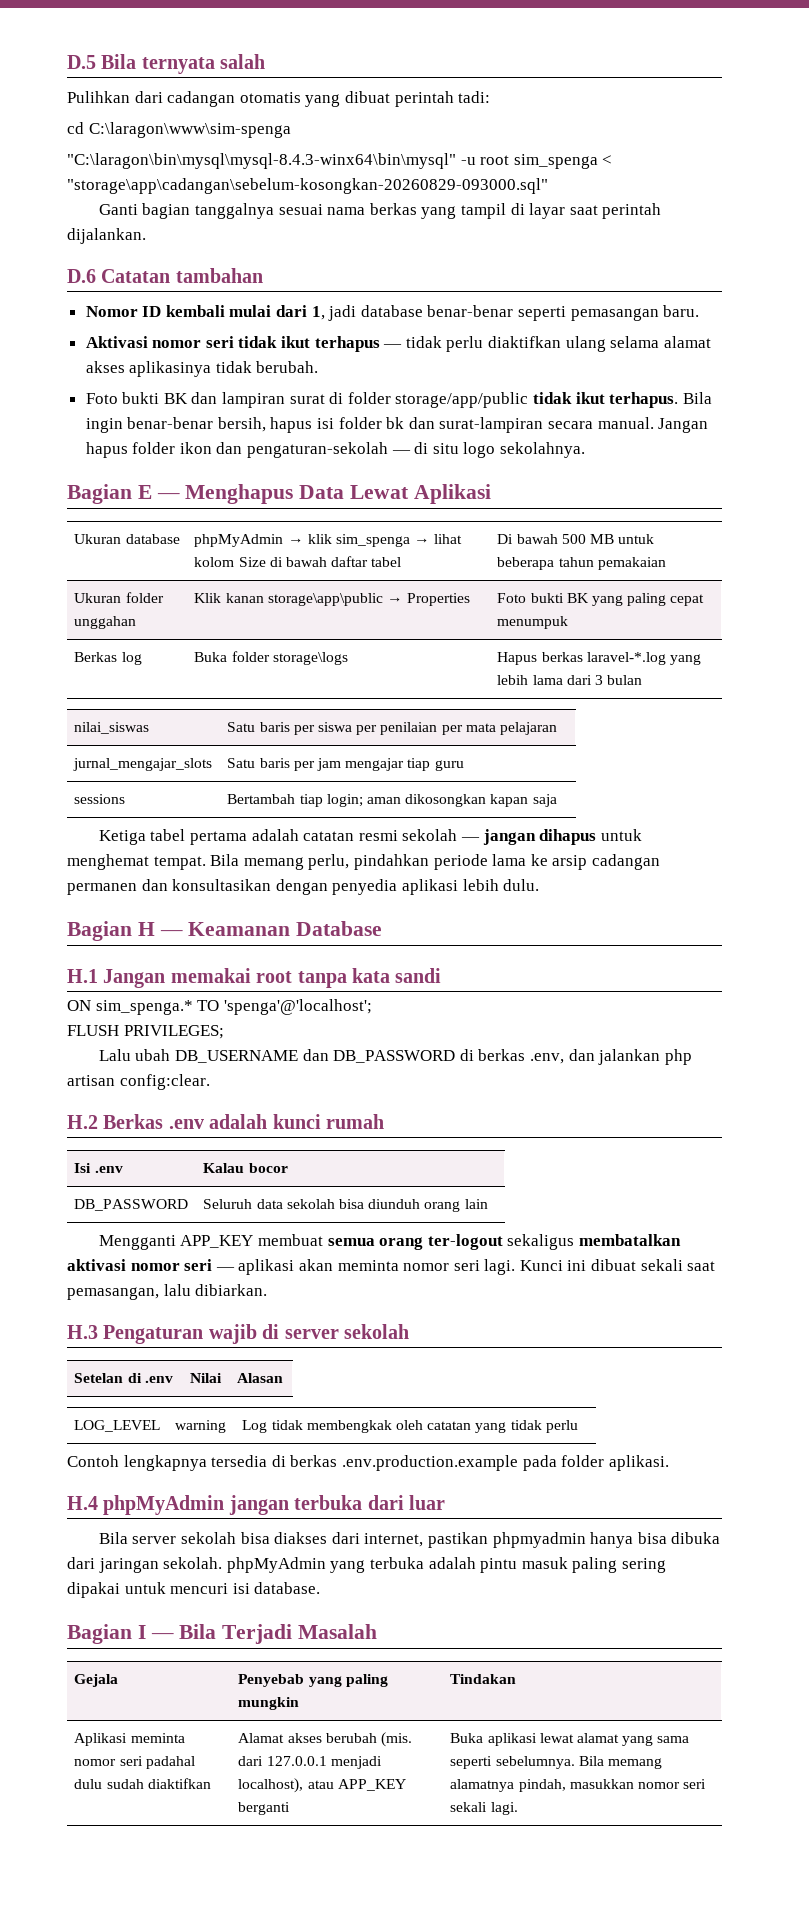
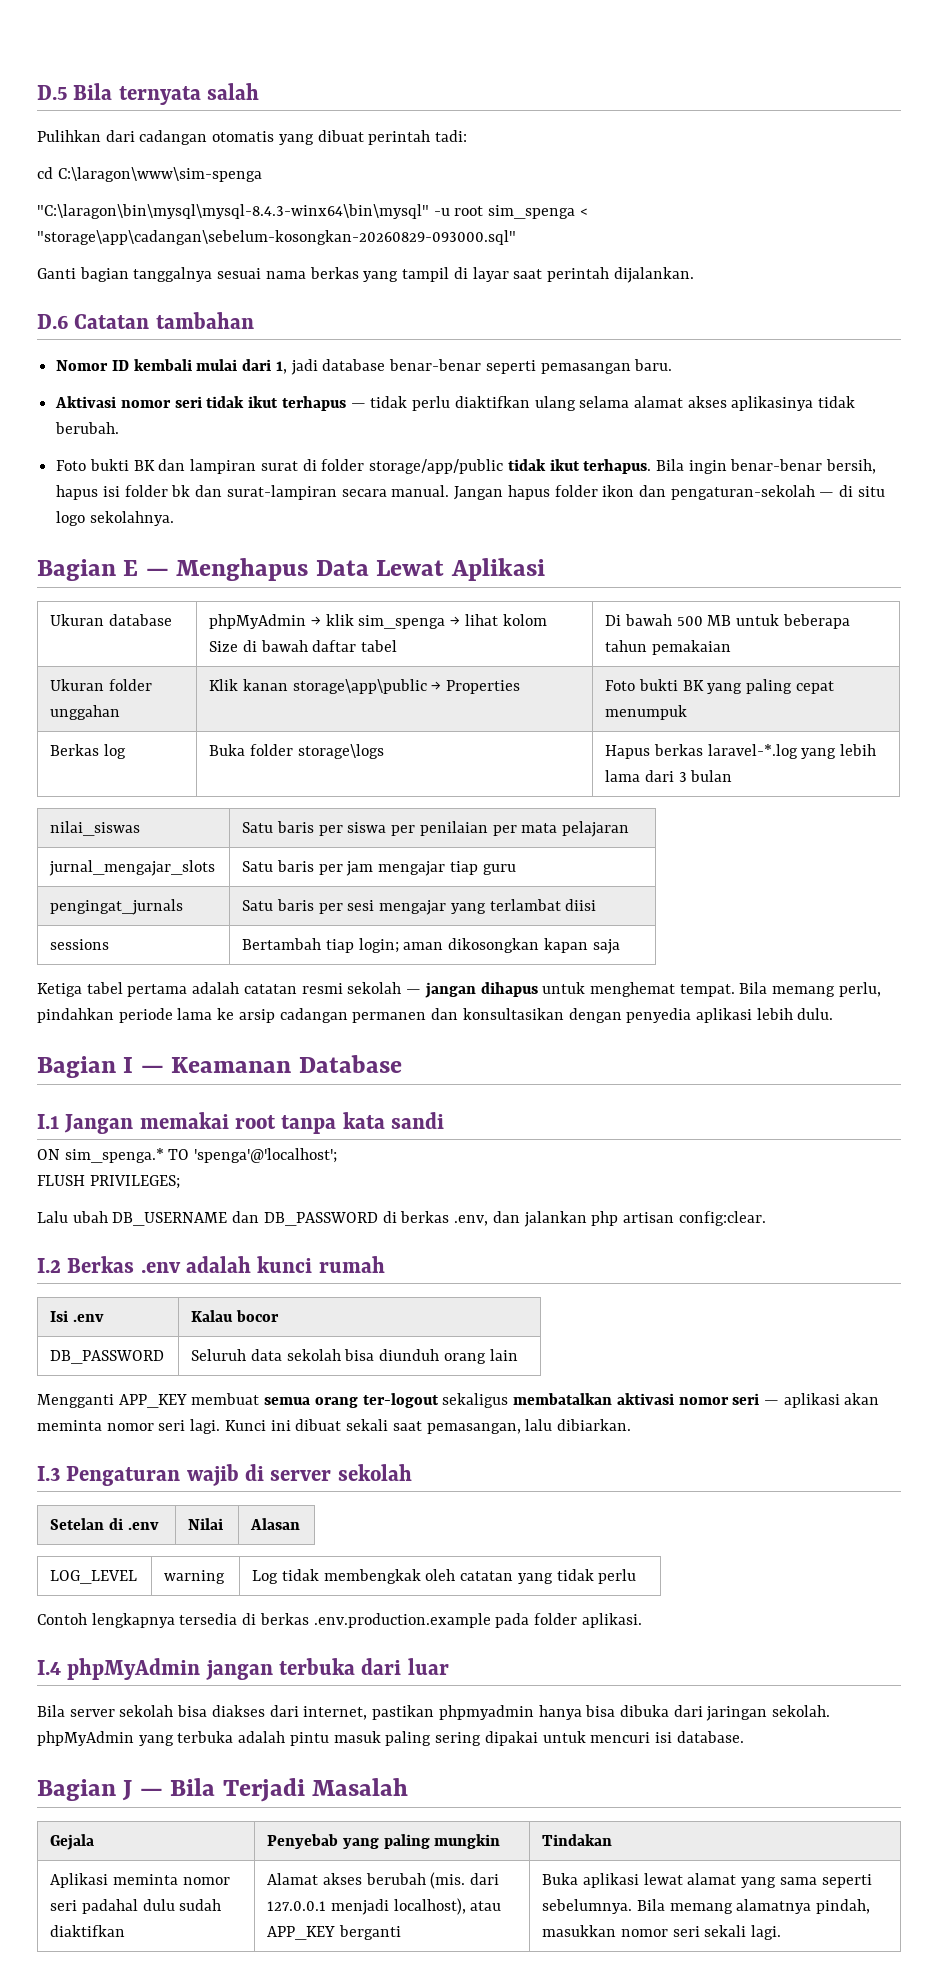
+ pengingat_jurnals | Satu baris per sesi mengajar yang terlambat diisi
- Bagian H — Keamanan Database
+ Bagian I — Keamanan Database
- H.1 Jangan memakai root tanpa kata sandi
+ I.1 Jangan memakai root tanpa kata sandi
- H.2 Berkas .env adalah kunci rumah
+ I.2 Berkas .env adalah kunci rumah
- H.3 Pengaturan wajib di server sekolah
+ I.3 Pengaturan wajib di server sekolah
- H.4 phpMyAdmin jangan terbuka dari luar
+ I.4 phpMyAdmin jangan terbuka dari luar
- Bagian I — Bila Terjadi Masalah
+ Bagian J — Bila Terjadi Masalah

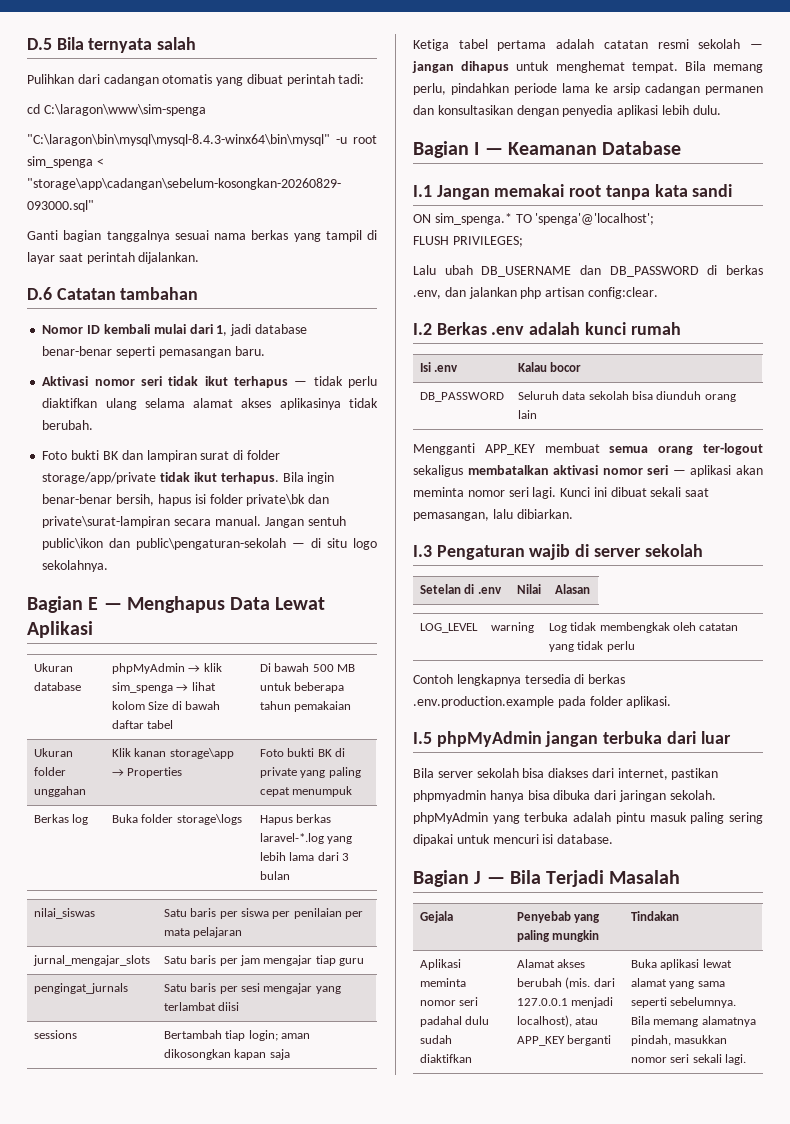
- Foto bukti BK dan lampiran surat di folder storage/app/public tidak ikut terhapus.
+ Foto bukti BK dan lampiran surat di folder storage/app/private tidak ikut terhapus.
- Bila ingin benar-benar bersih, hapus isi folder bk dan surat-lampiran secara manual. Jangan hapus folder ikon dan pengaturan-sekolah — di situ logo sekolahnya.
+ Bila ingin benar-benar bersih, hapus isi folder private\bk dan private\surat-lampiran secara manual. Jangan sentuh public\ikon dan public\pengaturan-sekolah — di situ logo sekolahnya.
- Ukuran folder unggahan | Klik kanan storage\app\public → Properties | Foto bukti BK yang paling cepat menumpuk
+ Ukuran folder unggahan | Klik kanan storage\app → Properties | Foto bukti BK di private yang paling cepat menumpuk
- I.4 phpMyAdmin jangan terbuka dari luar
+ I.5 phpMyAdmin jangan terbuka dari luar

